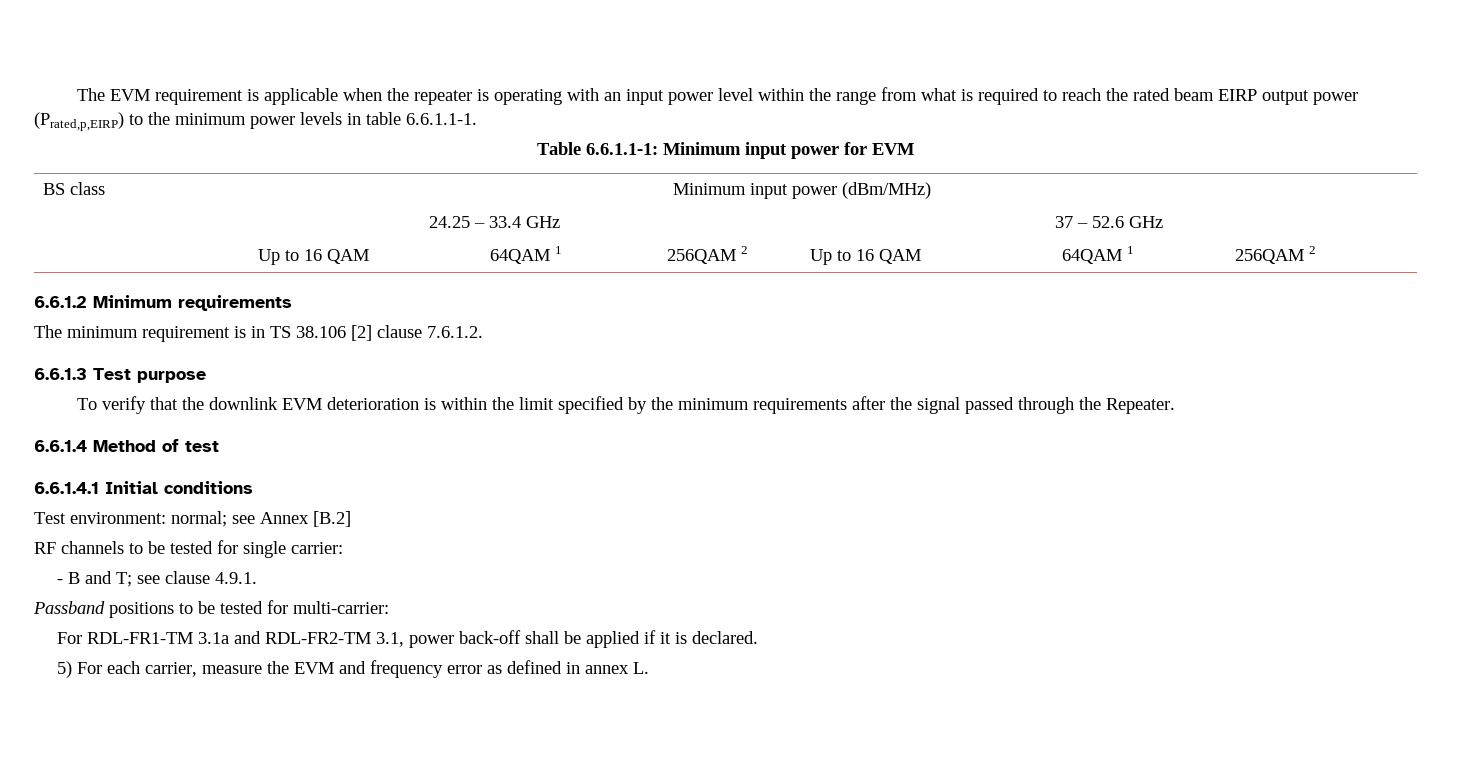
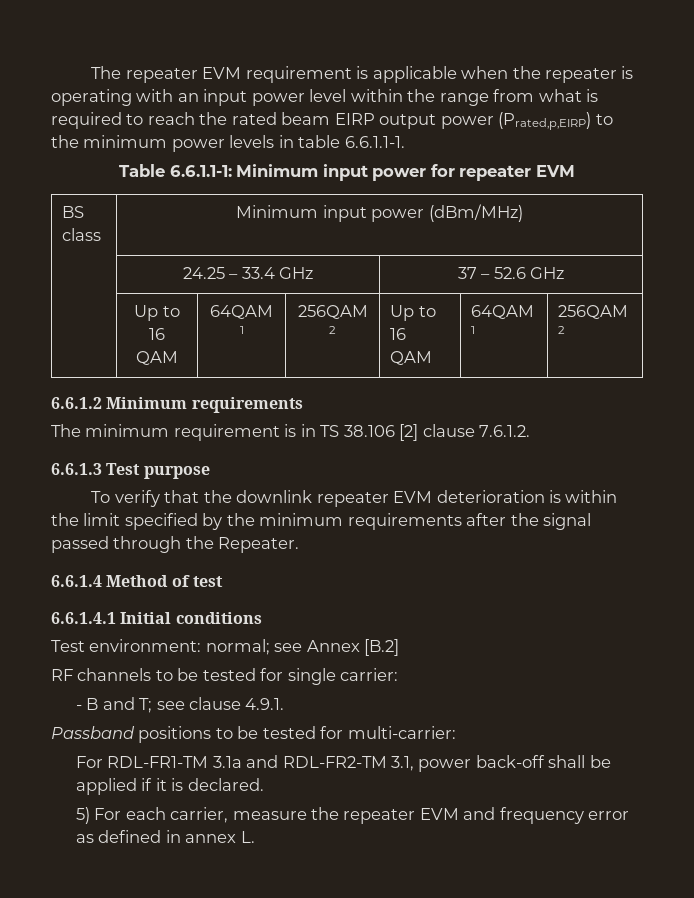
- The EVM requirement is applicable when the repeater is operating with an input power level within the range from what is required to reach the rated beam EIRP output power (Prated,p,EIRP) to the minimum power levels in table 6.6.1.1-1.
+ The repeater EVM requirement is applicable when the repeater is operating with an input power level within the range from what is required to reach the rated beam EIRP output power (Prated,p,EIRP) to the minimum power levels in table 6.6.1.1-1.
- Table 6.6.1.1-1: Minimum input power for EVM
+ Table 6.6.1.1-1: Minimum input power for repeater EVM
- To verify that the downlink EVM deterioration is within the limit specified by the minimum requirements after the signal passed through the Repeater.
+ To verify that the downlink repeater EVM deterioration is within the limit specified by the minimum requirements after the signal passed through the Repeater.
- 5) For each carrier, measure the EVM and frequency error as defined in annex L.
+ 5) For each carrier, measure the repeater EVM and frequency error as defined in annex L.

